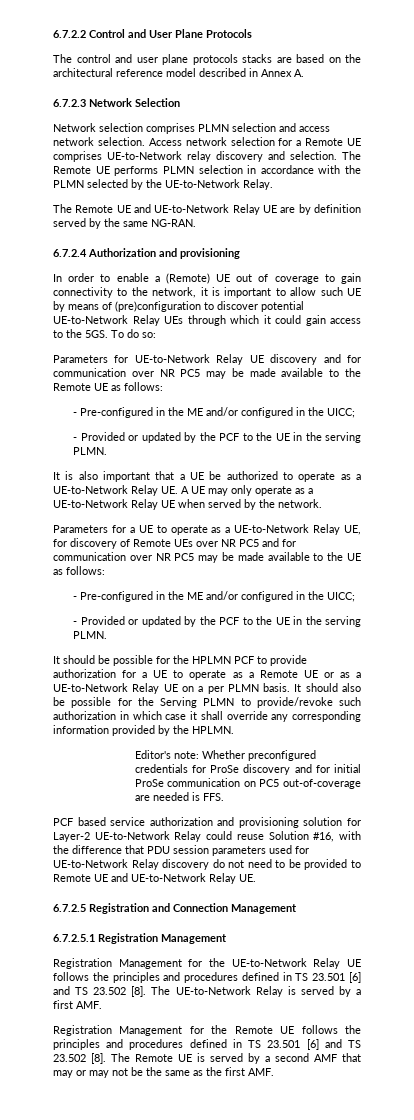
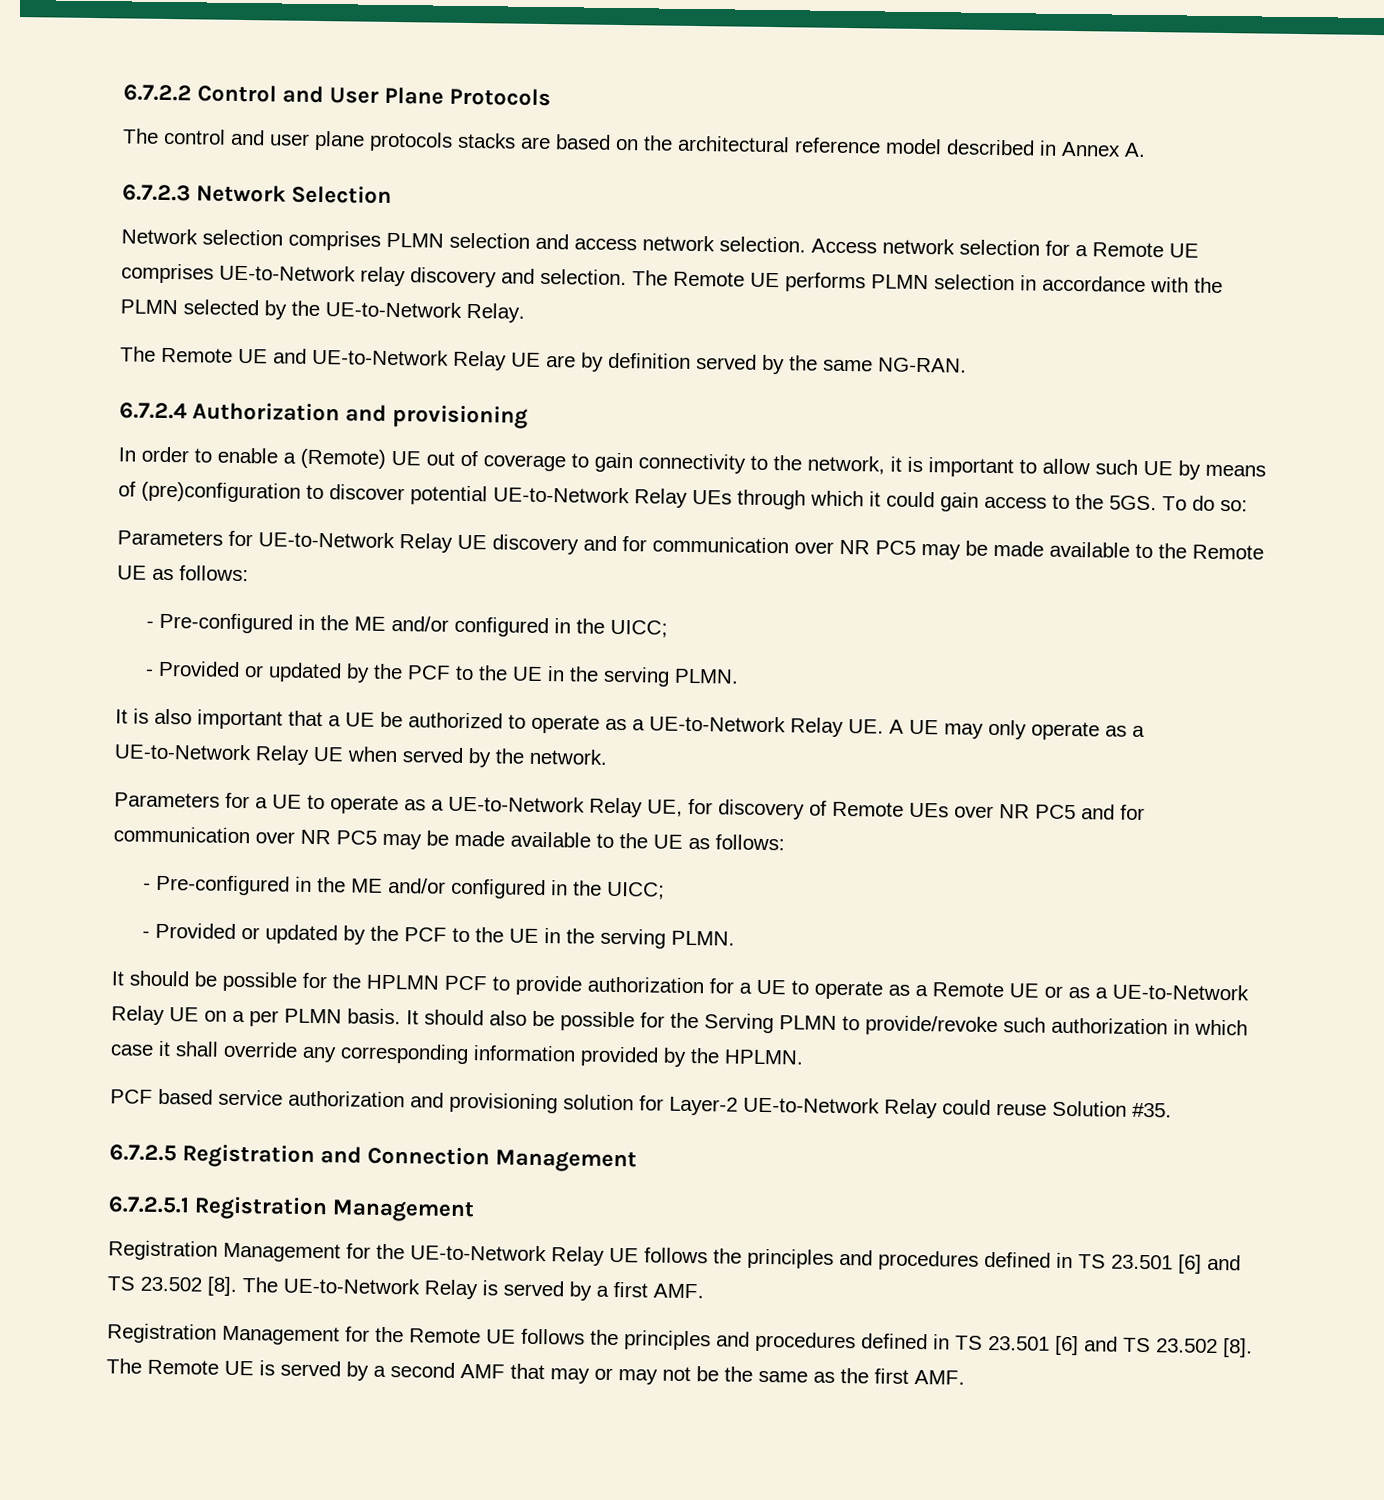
- Editor's note: Whether preconfigured credentials for ProSe discovery and for initial ProSe communication on PC5 out-of-coverage are needed is FFS.
- PCF based service authorization and provisioning solution for Layer-2 UE-to-Network Relay could reuse Solution #16, with the difference that PDU session parameters used for UE-to-Network Relay discovery do not need to be provided to Remote UE and UE-to-Network Relay UE.
+ PCF based service authorization and provisioning solution for Layer-2 UE-to-Network Relay could reuse Solution #35.

